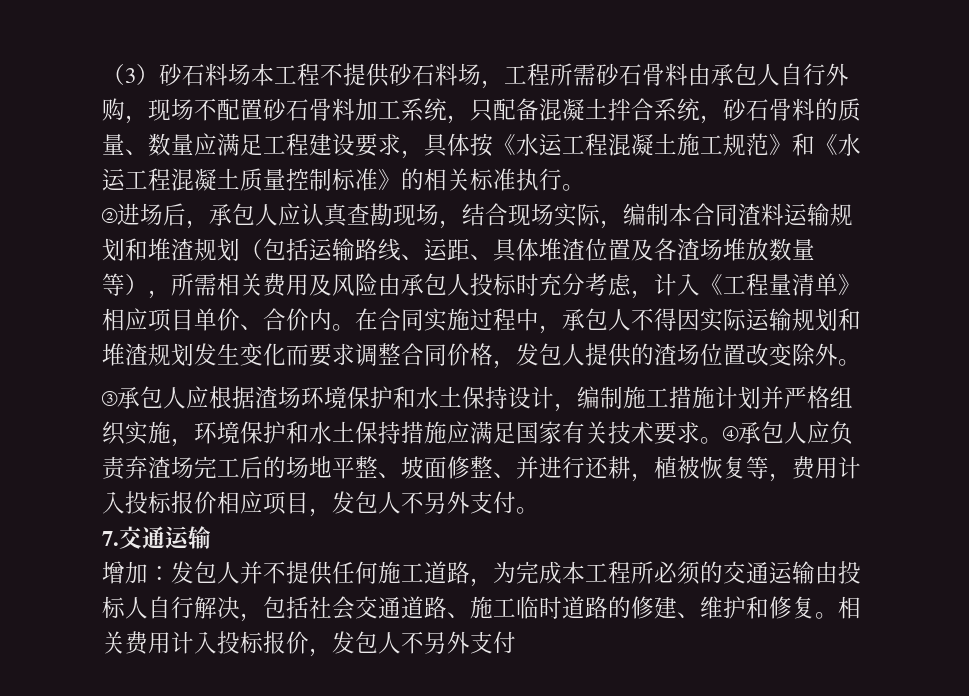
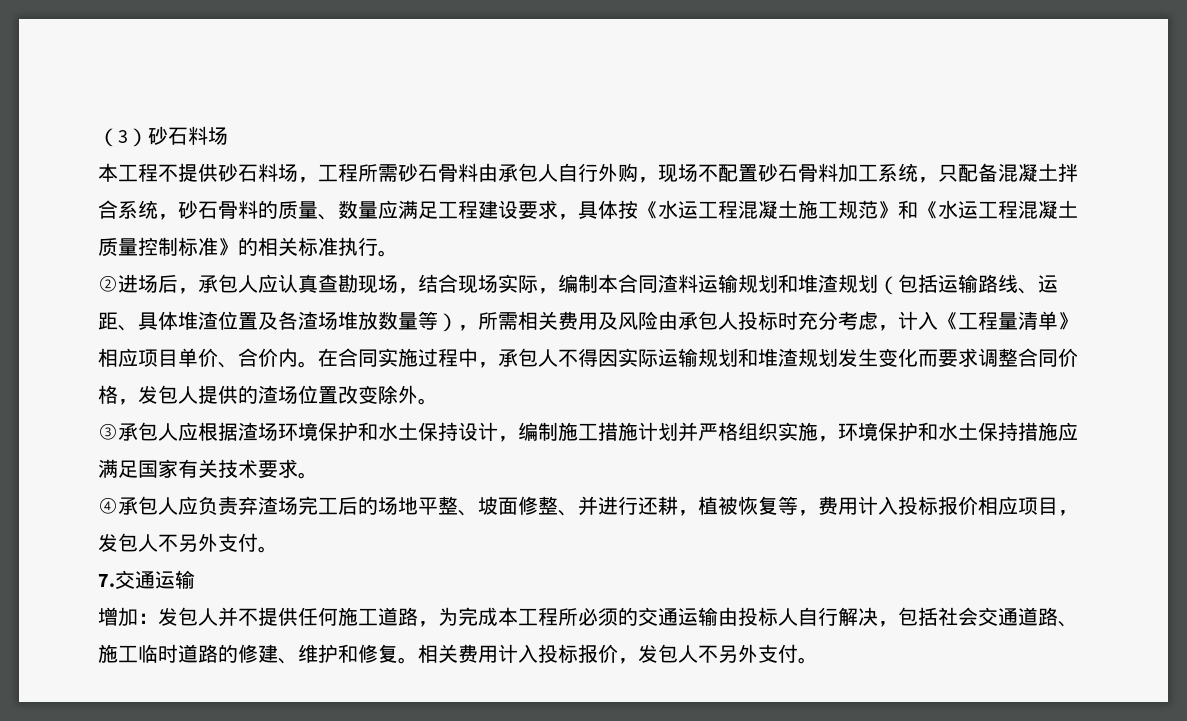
- （3）砂石料场本工程不提供砂石料场，工程所需砂石骨料由承包人自行外购，现场不配置砂石骨料加工系统，只配备混凝土拌合系统，砂石骨料的质量、数量应满足工程建设要求，具体按《水运工程混凝土施工规范》和《水运工程混凝土质量控制标准》的相关标准执行。
+ （3）砂石料场
+ 本工程不提供砂石料场，工程所需砂石骨料由承包人自行外购，现场不配置砂石骨料加工系统，只配备混凝土拌合系统，砂石骨料的质量、数量应满足工程建设要求，具体按《水运工程混凝土施工规范》和《水运工程混凝土质量控制标准》的相关标准执行。
- ③承包人应根据渣场环境保护和水土保持设计，编制施工措施计划并严格组织实施，环境保护和水土保持措施应满足国家有关技术要求。④承包人应负责弃渣场完工后的场地平整、坡面修整、并进行还耕，植被恢复等，费用计入投标报价相应项目，发包人不另外支付。
+ ③承包人应根据渣场环境保护和水土保持设计，编制施工措施计划并严格组织实施，环境保护和水土保持措施应满足国家有关技术要求。
+ ④承包人应负责弃渣场完工后的场地平整、坡面修整、并进行还耕，植被恢复等，费用计入投标报价相应项目，发包人不另外支付。
- 相关费用计入投标报价，发包人不另外支付
+ 相关费用计入投标报价，发包人不另外支付。

